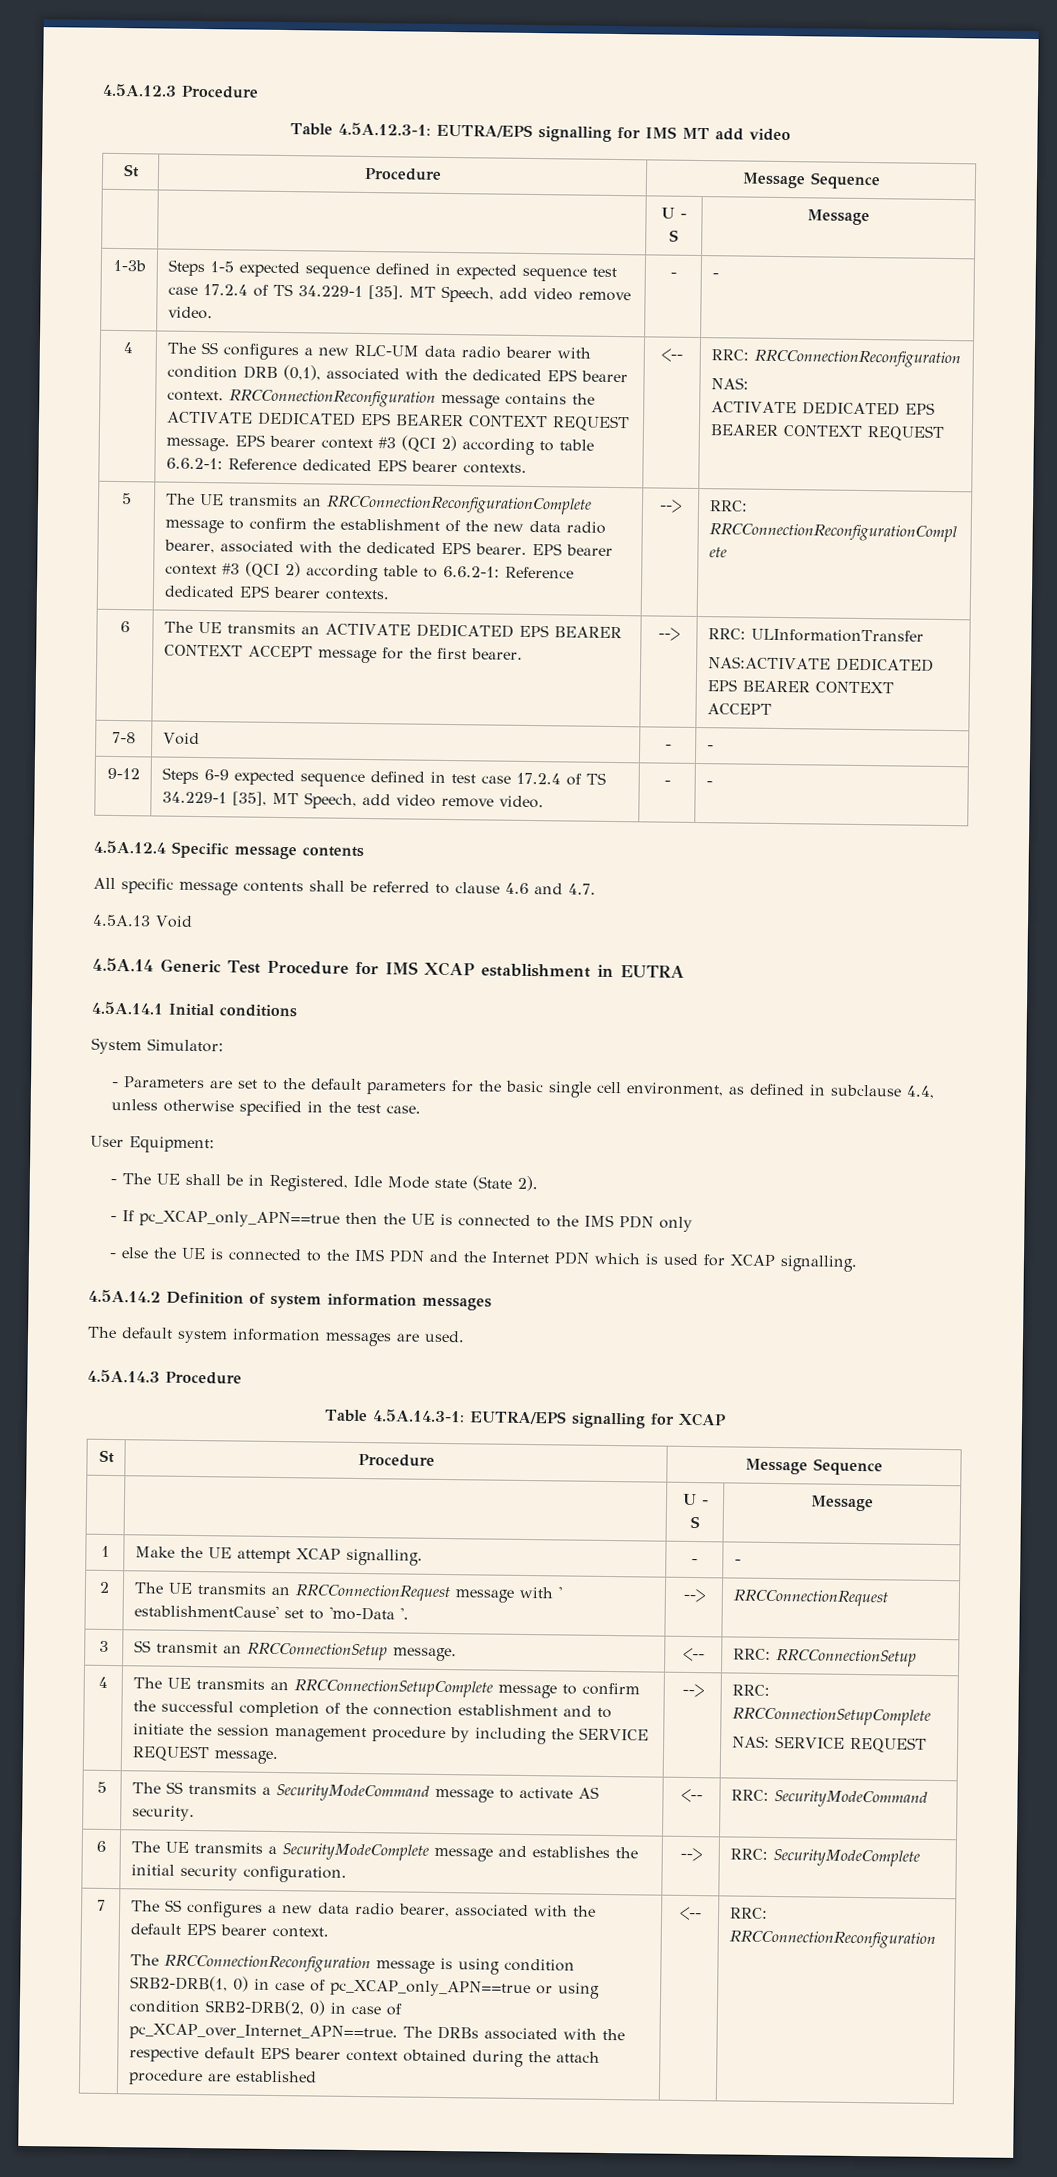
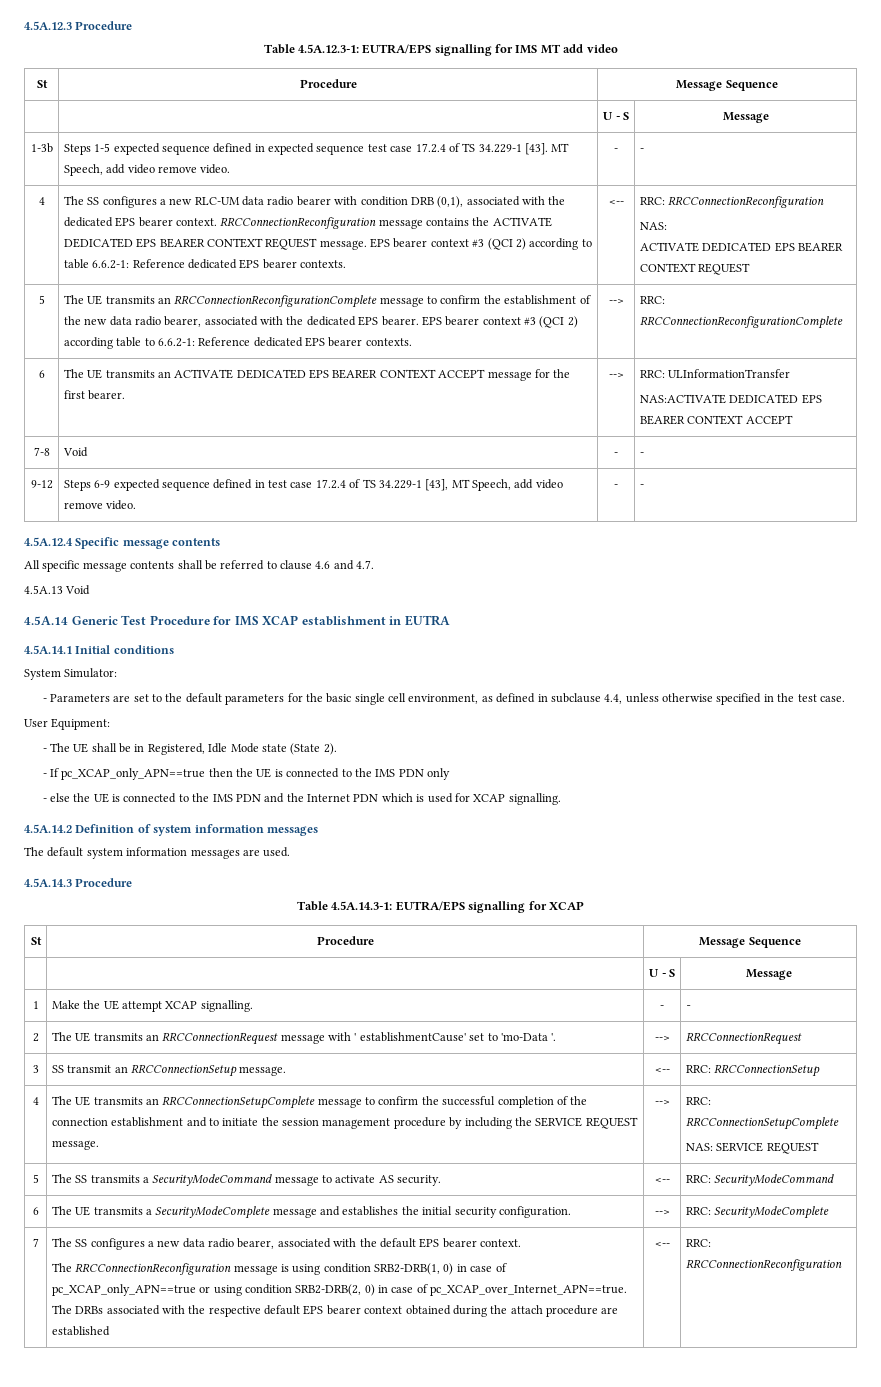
- 1-3b | Steps 1-5 expected sequence defined in expected sequence test case 17.2.4 of TS 34.229-1 [35]. MT Speech, add video remove video. | - | -
+ 1-3b | Steps 1-5 expected sequence defined in expected sequence test case 17.2.4 of TS 34.229-1 [43]. MT Speech, add video remove video. | - | -
- 9-12 | Steps 6-9 expected sequence defined in test case 17.2.4 of TS 34.229-1 [35], MT Speech, add video remove video. | - | -
+ 9-12 | Steps 6-9 expected sequence defined in test case 17.2.4 of TS 34.229-1 [43], MT Speech, add video remove video. | - | -

